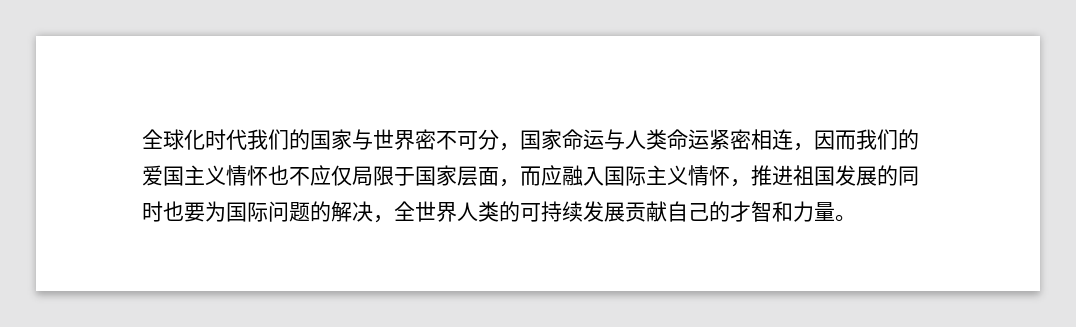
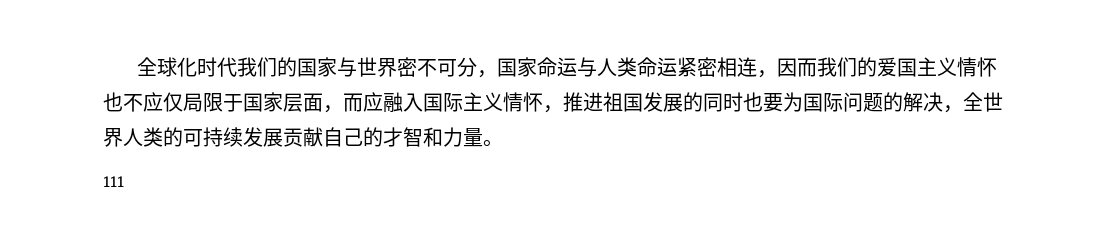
+ 111

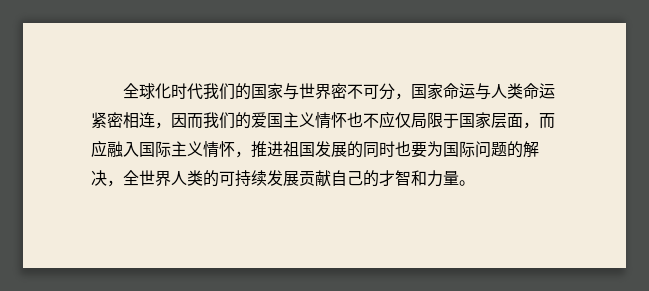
- 111

